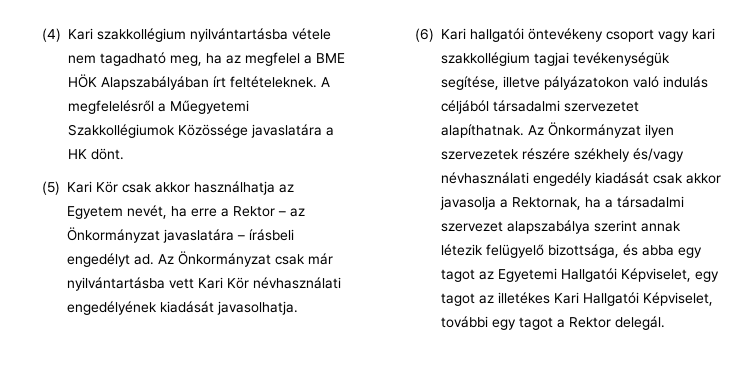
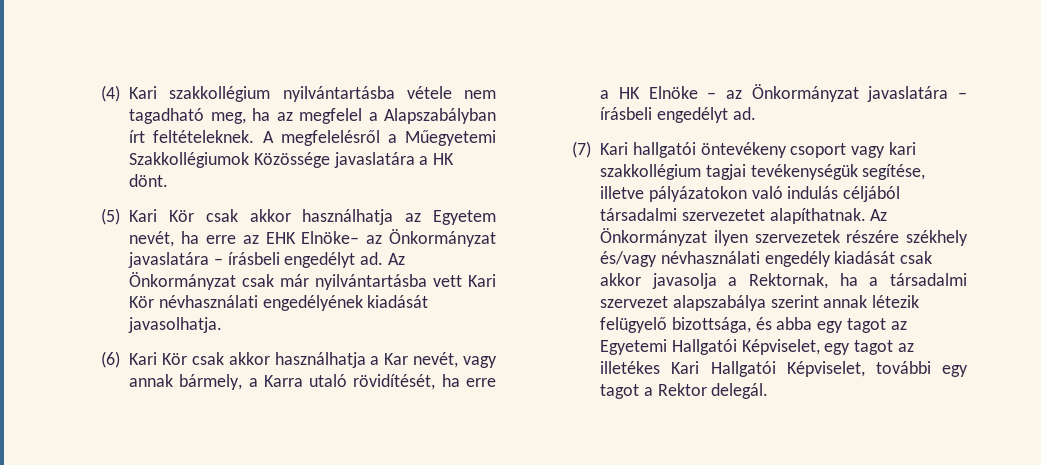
- (4) Kari szakkollégium nyilvántartásba vétele nem tagadható meg, ha az megfelel a BME HÖK Alapszabályában írt feltételeknek.
+ (4) Kari szakkollégium nyilvántartásba vétele nem tagadható meg, ha az megfelel a Alapszabályban írt feltételeknek.
- (5) Kari Kör csak akkor használhatja az Egyetem nevét, ha erre a Rektor – az Önkormányzat javaslatára – írásbeli engedélyt ad.
+ (5) Kari Kör csak akkor használhatja az Egyetem nevét, ha erre az EHK Elnöke– az Önkormányzat javaslatára – írásbeli engedélyt ad.
- (6) Kari hallgatói öntevékeny csoport vagy kari szakkollégium tagjai tevékenységük segítése, illetve pályázatokon való indulás céljából társadalmi szervezetet alapíthatnak.
+ (6) Kari Kör csak akkor használhatja a Kar nevét, vagy annak bármely, a Karra utaló rövidítését, ha erre a HK Elnöke – az Önkormányzat javaslatára – írásbeli engedélyt ad.
+ (7) Kari hallgatói öntevékeny csoport vagy kari szakkollégium tagjai tevékenységük segítése, illetve pályázatokon való indulás céljából társadalmi szervezetet alapíthatnak.

